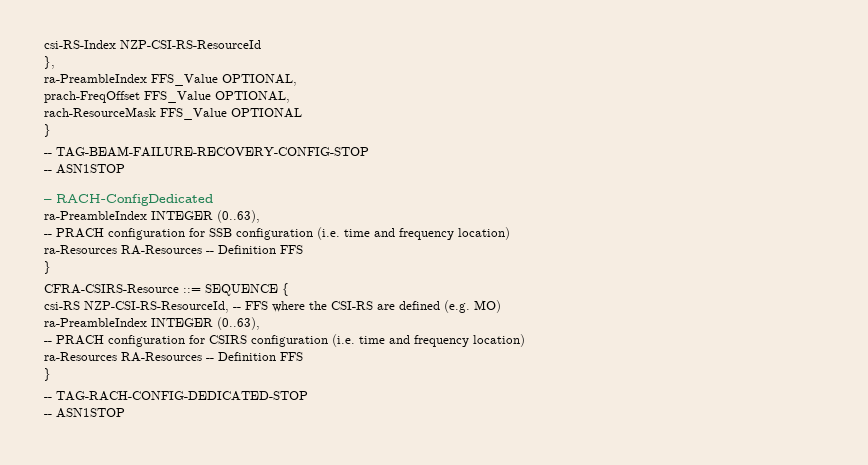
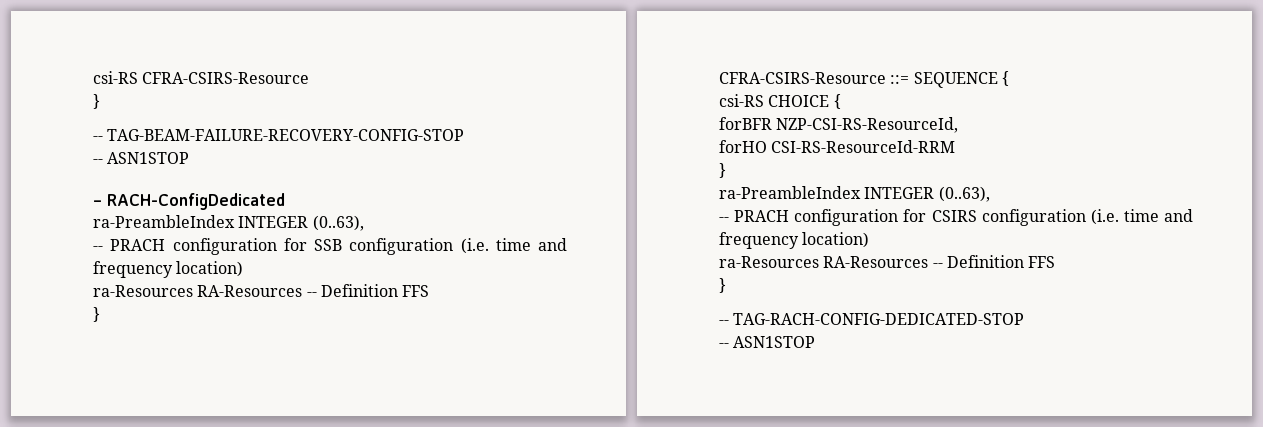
- csi-RS-Index NZP-CSI-RS-ResourceId
- },
- ra-PreambleIndex FFS_Value OPTIONAL,
- prach-FreqOffset FFS_Value OPTIONAL,
- rach-ResourceMask FFS_Value OPTIONAL
+ csi-RS CFRA-CSIRS-Resource
- csi-RS NZP-CSI-RS-ResourceId, -- FFS where the CSI-RS are defined (e.g. MO)
+ csi-RS CHOICE {
+ forBFR NZP-CSI-RS-ResourceId,
+ forHO CSI-RS-ResourceId-RRM
+ }

